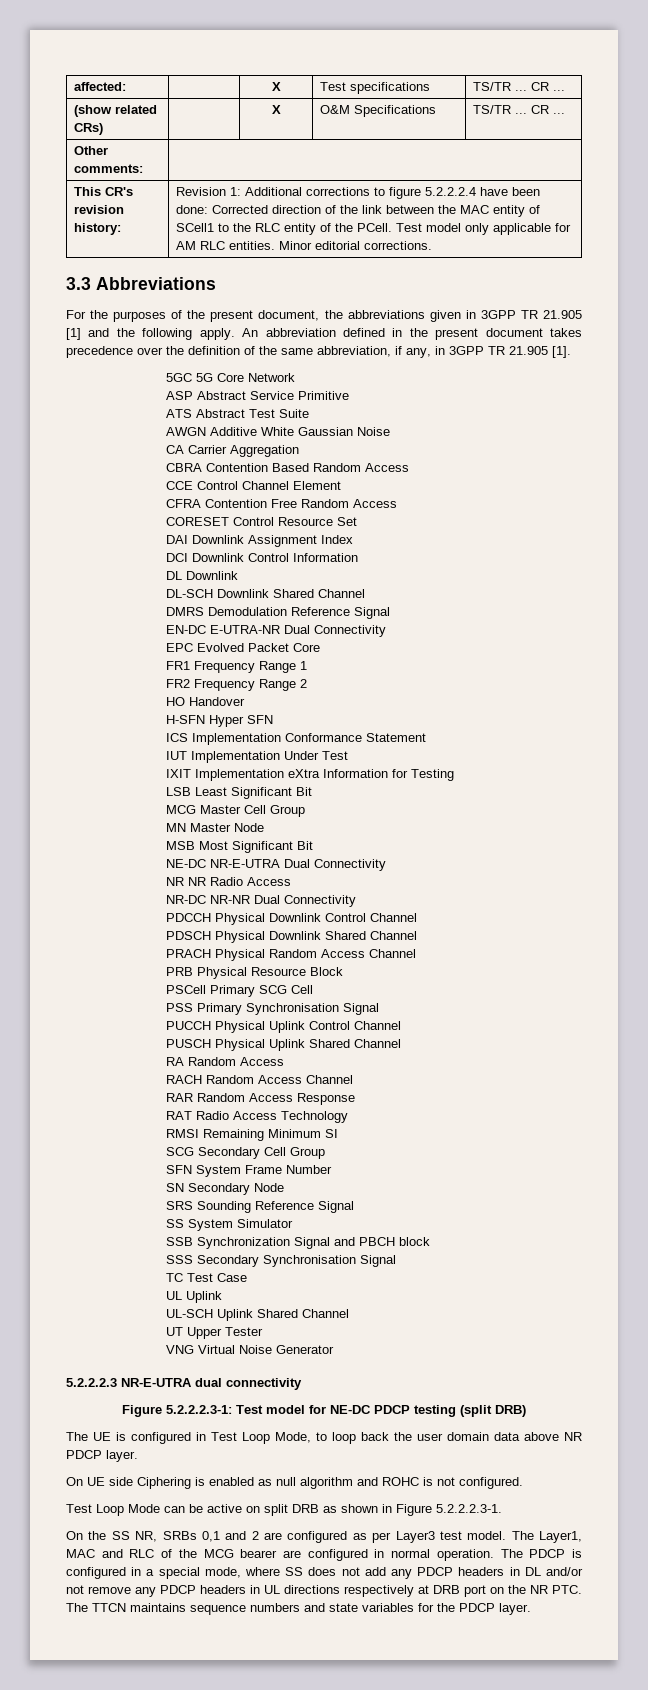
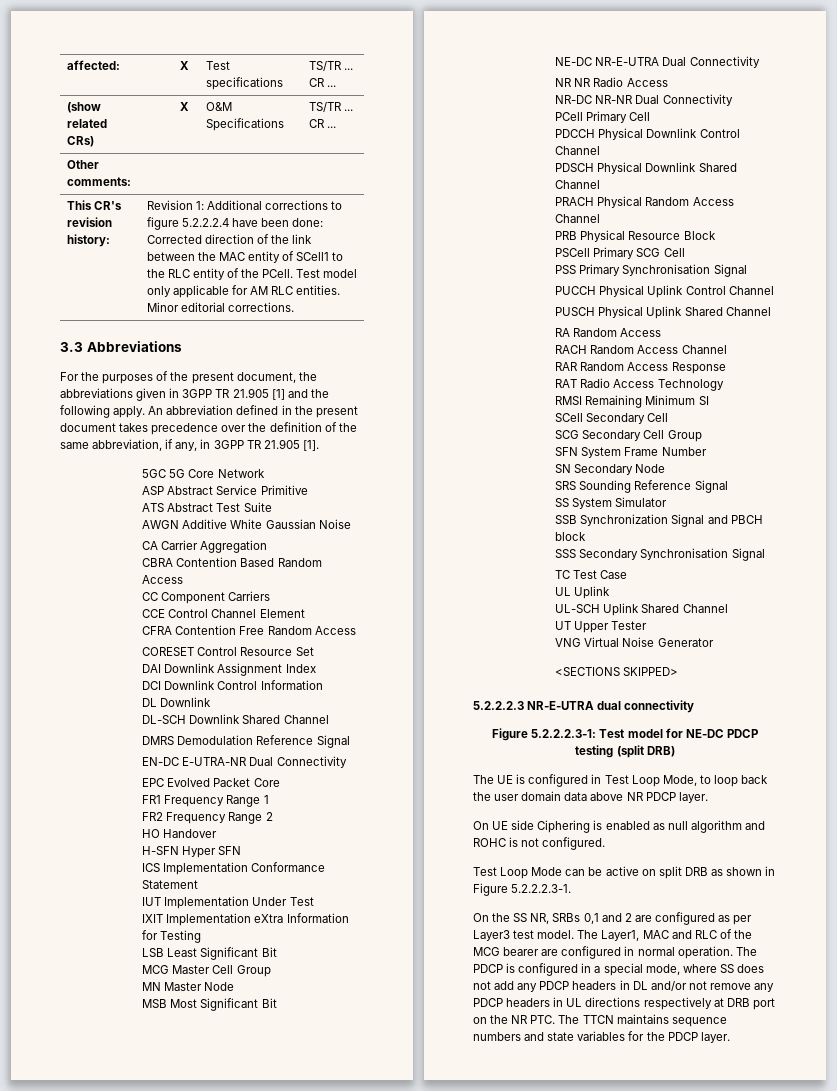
+ CC Component Carriers
+ PCell Primary Cell
+ SCell Secondary Cell
+ <SECTIONS SKIPPED>

